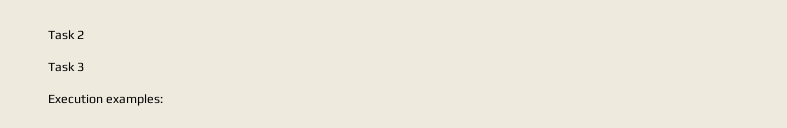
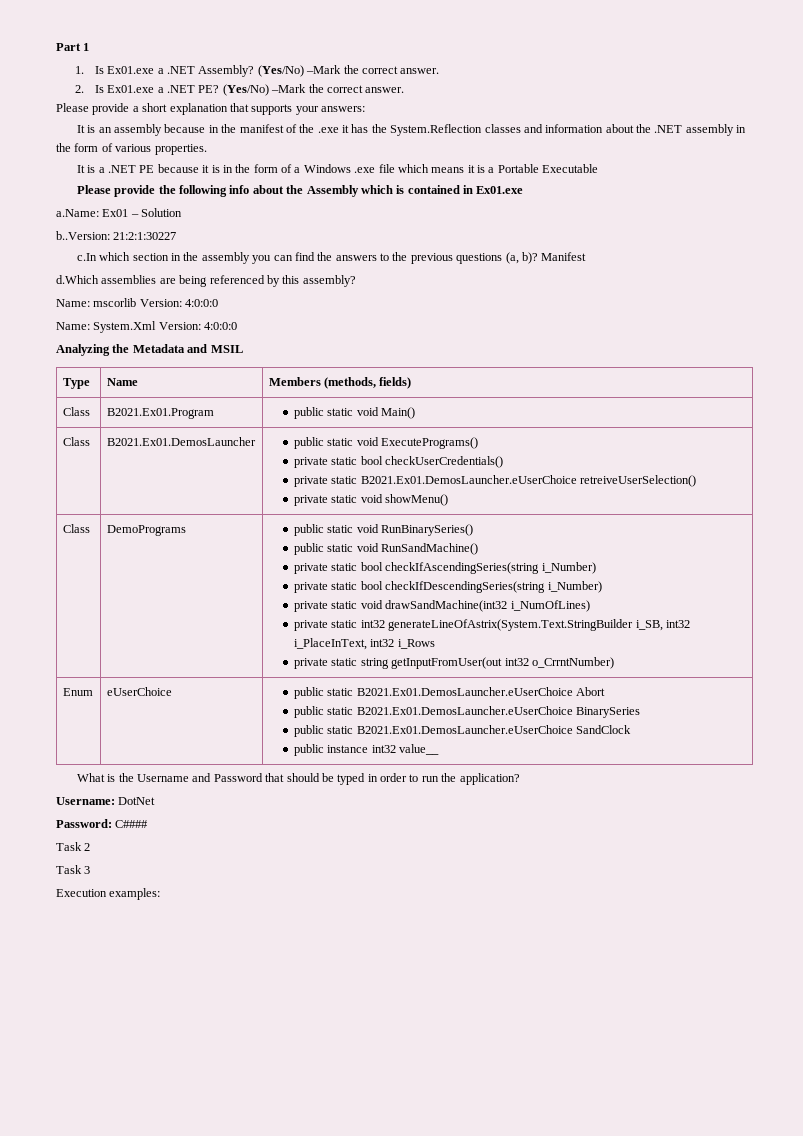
+ Part 1
+ 1. Is Ex01.exe a .NET Assembly? (Yes/No) –Mark the correct answer.
+ 2. Is Ex01.exe a .NET PE? (Yes/No) –Mark the correct answer.
+ Please provide a short explanation that supports your answers:
+ It is an assembly because in the manifest of the .exe it has the System.Reflection classes and information about the .NET assembly in the form of various properties.
+ It is a .NET PE because it is in the form of a Windows .exe file which means it is a Portable Executable
+ Please provide the following info about the Assembly which is contained in Ex01.exe
+ a.Name: Ex01 – Solution
+ b..Version: 21:2:1:30227
+ c.In which section in the assembly you can find the answers to the previous questions (a, b)? Manifest
+ d.Which assemblies are being referenced by this assembly?
+ Name: mscorlib Version: 4:0:0:0
+ Name: System.Xml Version: 4:0:0:0
+ Analyzing the Metadata and MSIL
+ Type | Name | Members (methods, fields)
+ Class | B2021.Ex01.Program | public static void Main()
+ Class | B2021.Ex01.DemosLauncher | public static void ExecutePrograms()
+ private static bool checkUserCredentials()
+ private static B2021.Ex01.DemosLauncher.eUserChoice retreiveUserSelection()
+ private static void showMenu()
+ Class | DemoPrograms | public static void RunBinarySeries()
+ public static void RunSandMachine()
+ private static bool checkIfAscendingSeries(string i_Number)
+ private static bool checkIfDescendingSeries(string i_Number)
+ private static void drawSandMachine(int32 i_NumOfLines)
+ private static int32 generateLineOfAstrix(System.Text.StringBuilder i_SB, int32 i_PlaceInText, int32 i_Rows
+ private static string getInputFromUser(out int32 o_CrrntNumber)
+ Enum | eUserChoice | public static B2021.Ex01.DemosLauncher.eUserChoice Abort
+ public static B2021.Ex01.DemosLauncher.eUserChoice BinarySeries
+ public static B2021.Ex01.DemosLauncher.eUserChoice SandClock
+ public instance int32 value__
+ What is the Username and Password that should be typed in order to run the application?
+ Username: DotNet
+ Password: C####

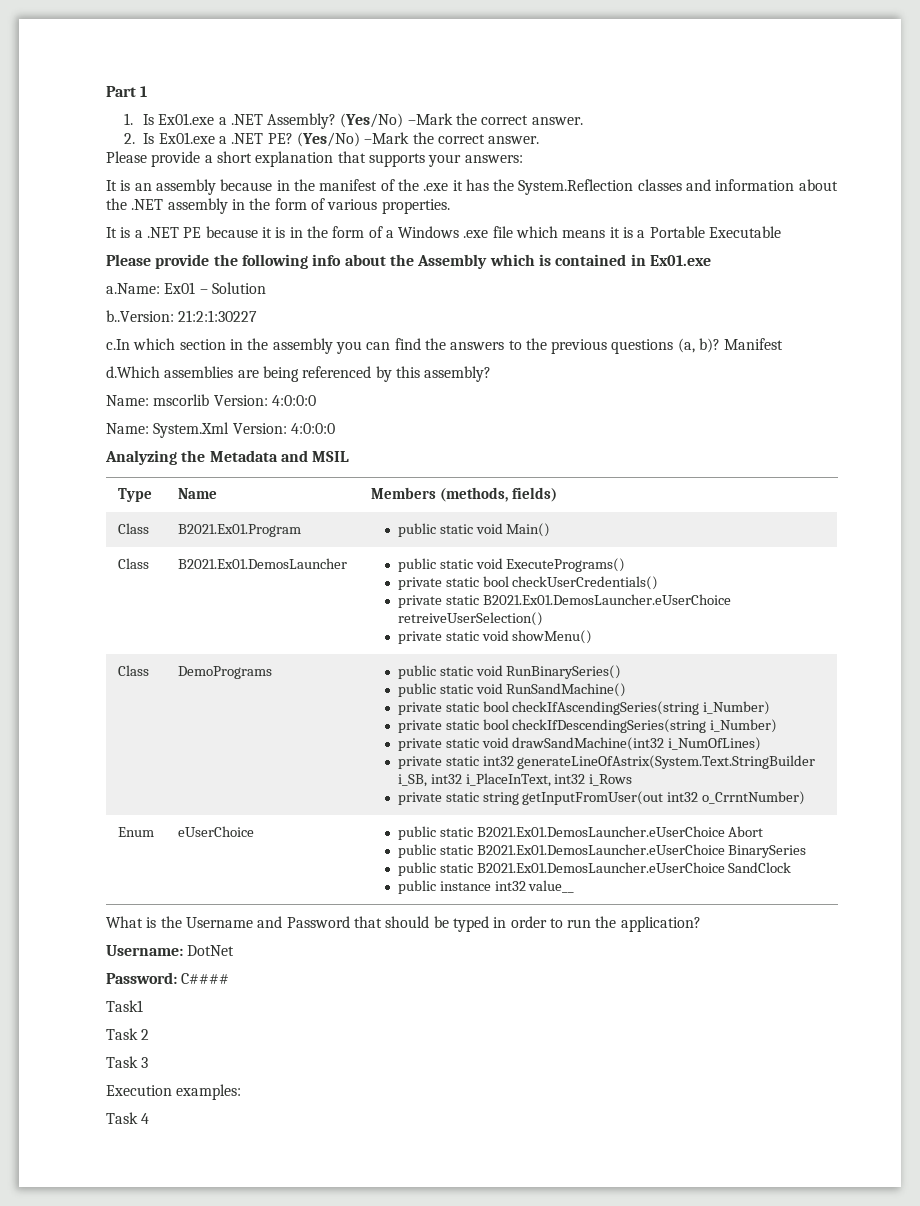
+ Task1
+ Task 4

